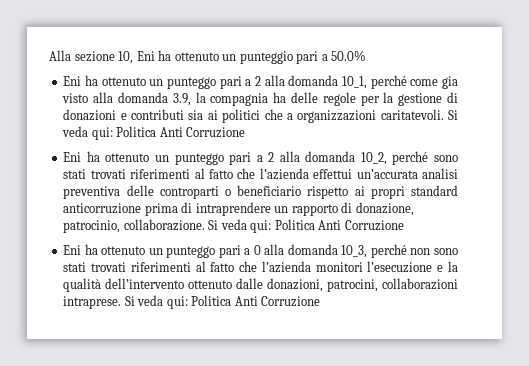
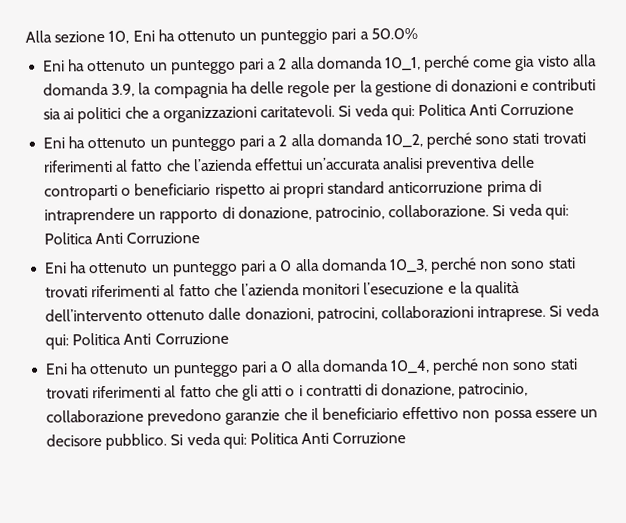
+ Eni ha ottenuto un punteggo pari a 0 alla domanda 10_4, perché non sono stati trovati riferimenti al fatto che gli atti o i contratti di donazione, patrocinio, collaborazione prevedono garanzie che il beneficiario effettivo non possa essere un decisore pubblico. Si veda qui: Politica Anti Corruzione

